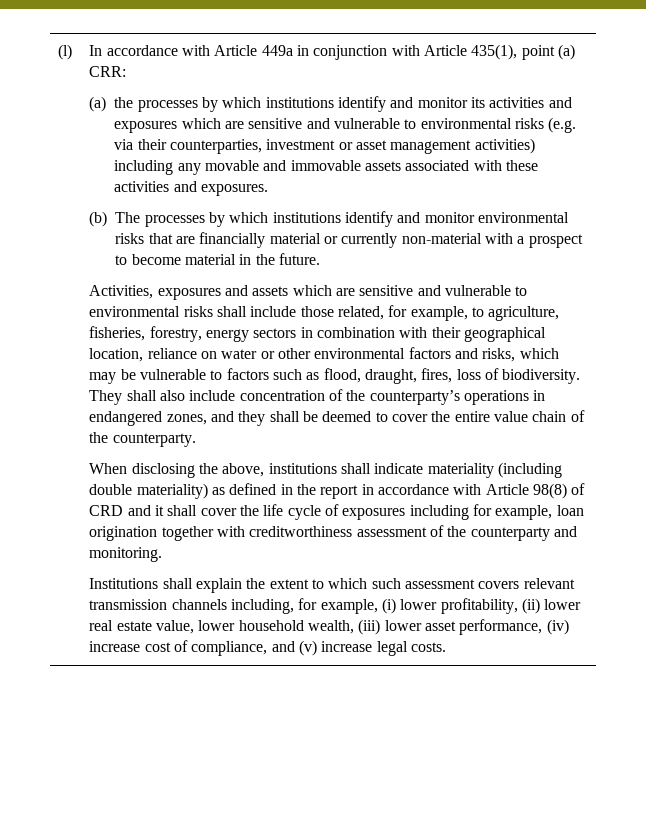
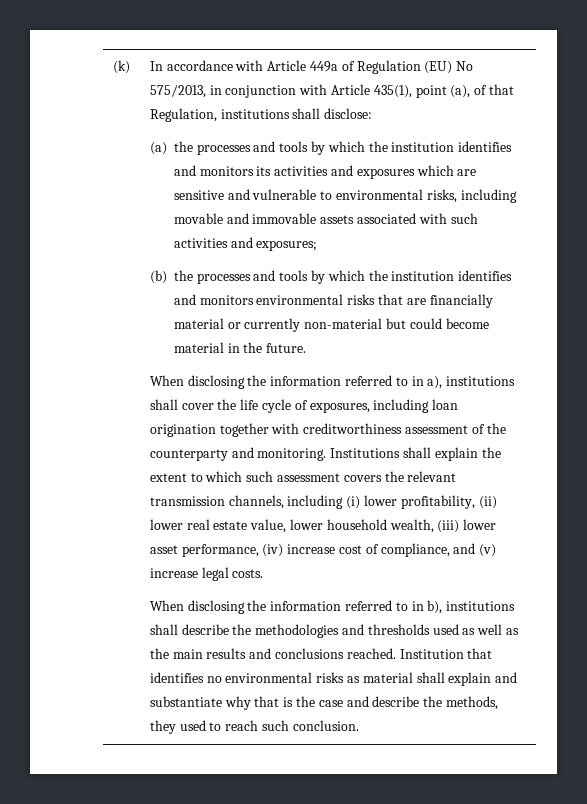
- (l)
+ (k)
- In accordance with Article 449a in conjunction with Article 435(1), point (a) CRR:
- (a) the processes by which institutions identify and monitor its activities and exposures which are sensitive and vulnerable to environmental risks (e.g. via their counterparties, investment or asset management activities) including any movable and immovable assets associated with these activities and exposures.
+ In accordance with Article 449a of Regulation (EU) No 575/2013, in conjunction with Article 435(1), point (a), of that Regulation, institutions shall disclose:
+ (a) the processes and tools by which the institution identifies and monitors its activities and exposures which are sensitive and vulnerable to environmental risks, including movable and immovable assets associated with such activities and exposures;
- (b) The processes by which institutions identify and monitor environmental risks that are financially material or currently non-material with a prospect to become material in the future.
+ (b) the processes and tools by which the institution identifies and monitors environmental risks that are financially material or currently non-material but could become material in the future.
- Activities, exposures and assets which are sensitive and vulnerable to environmental risks shall include those related, for example, to agriculture, fisheries, forestry, energy sectors in combination with their geographical location, reliance on water or other environmental factors and risks, which may be vulnerable to factors such as flood, draught, fires, loss of biodiversity. They shall also include concentration of the counterparty’s operations in endangered zones, and they shall be deemed to cover the entire value chain of the counterparty.
- When disclosing the above, institutions shall indicate materiality (including double materiality) as defined in the report in accordance with Article 98(8) of CRD and it shall cover the life cycle of exposures including for example, loan origination together with creditworthiness assessment of the counterparty and monitoring.
- Institutions shall explain the extent to which such assessment covers relevant transmission channels including, for example, (i) lower profitability, (ii) lower real estate value, lower household wealth, (iii) lower asset performance, (iv) increase cost of compliance, and (v) increase legal costs.
+ When disclosing the information referred to in a), institutions shall cover the life cycle of exposures, including loan origination together with creditworthiness assessment of the counterparty and monitoring. Institutions shall explain the extent to which such assessment covers the relevant transmission channels, including (i) lower profitability, (ii) lower real estate value, lower household wealth, (iii) lower asset performance, (iv) increase cost of compliance, and (v) increase legal costs.
+ When disclosing the information referred to in b), institutions shall describe the methodologies and thresholds used as well as the main results and conclusions reached. Institution that identifies no environmental risks as material shall explain and substantiate why that is the case and describe the methods, they used to reach such conclusion.

